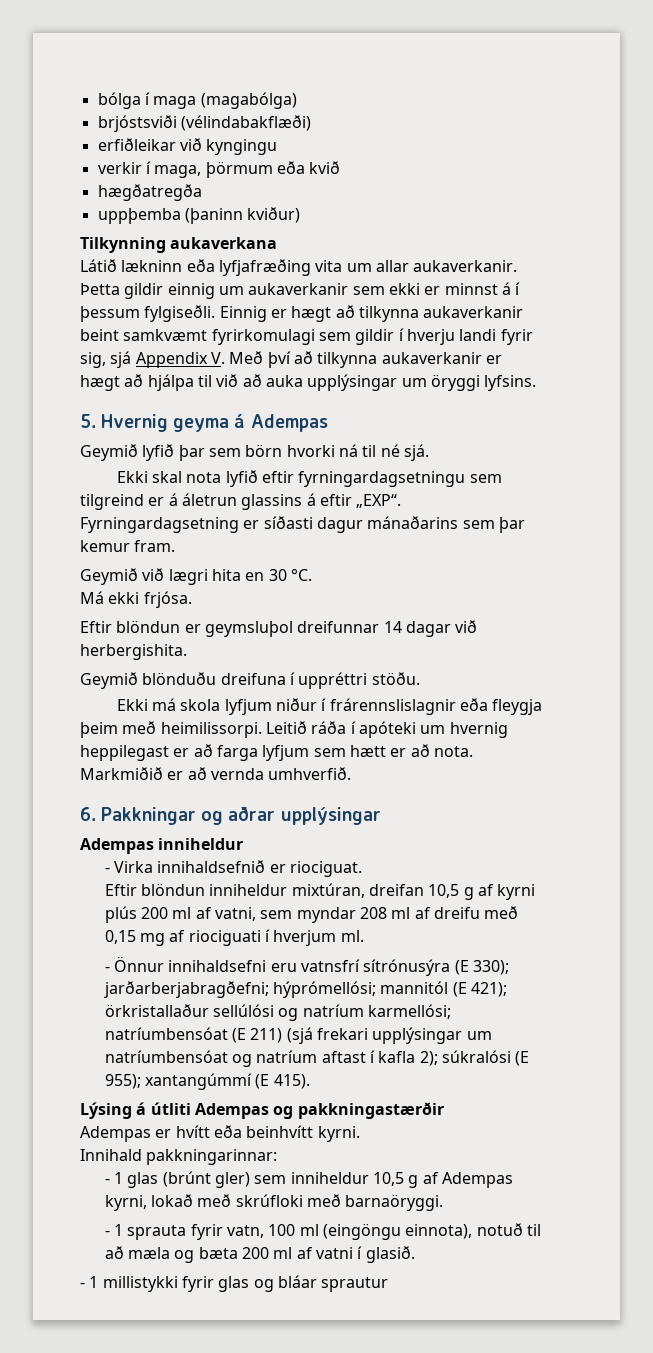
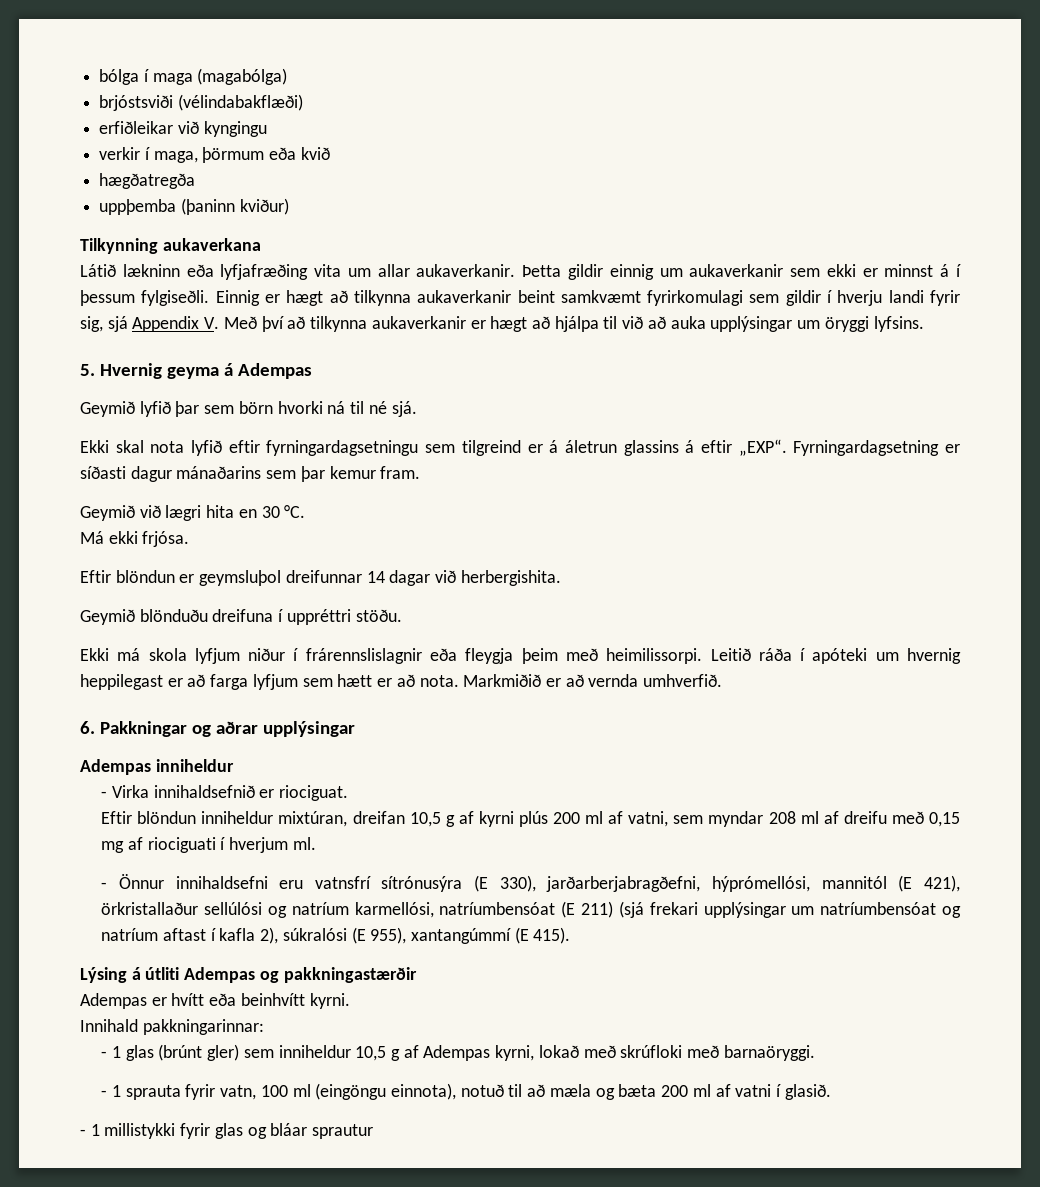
- - Önnur innihaldsefni eru vatnsfrí sítrónusýra (E 330); jarðarberjabragðefni; hýprómellósi; mannitól (E 421); örkristallaður sellúlósi og natríum karmellósi; natríumbensóat (E 211) (sjá frekari upplýsingar um natríumbensóat og natríum aftast í kafla 2); súkralósi (E 955); xantangúmmí (E 415).
+ - Önnur innihaldsefni eru vatnsfrí sítrónusýra (E 330), jarðarberjabragðefni, hýprómellósi, mannitól (E 421), örkristallaður sellúlósi og natríum karmellósi, natríumbensóat (E 211) (sjá frekari upplýsingar um natríumbensóat og natríum aftast í kafla 2), súkralósi (E 955), xantangúmmí (E 415).

